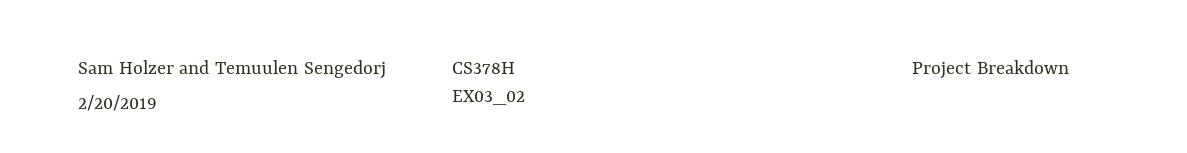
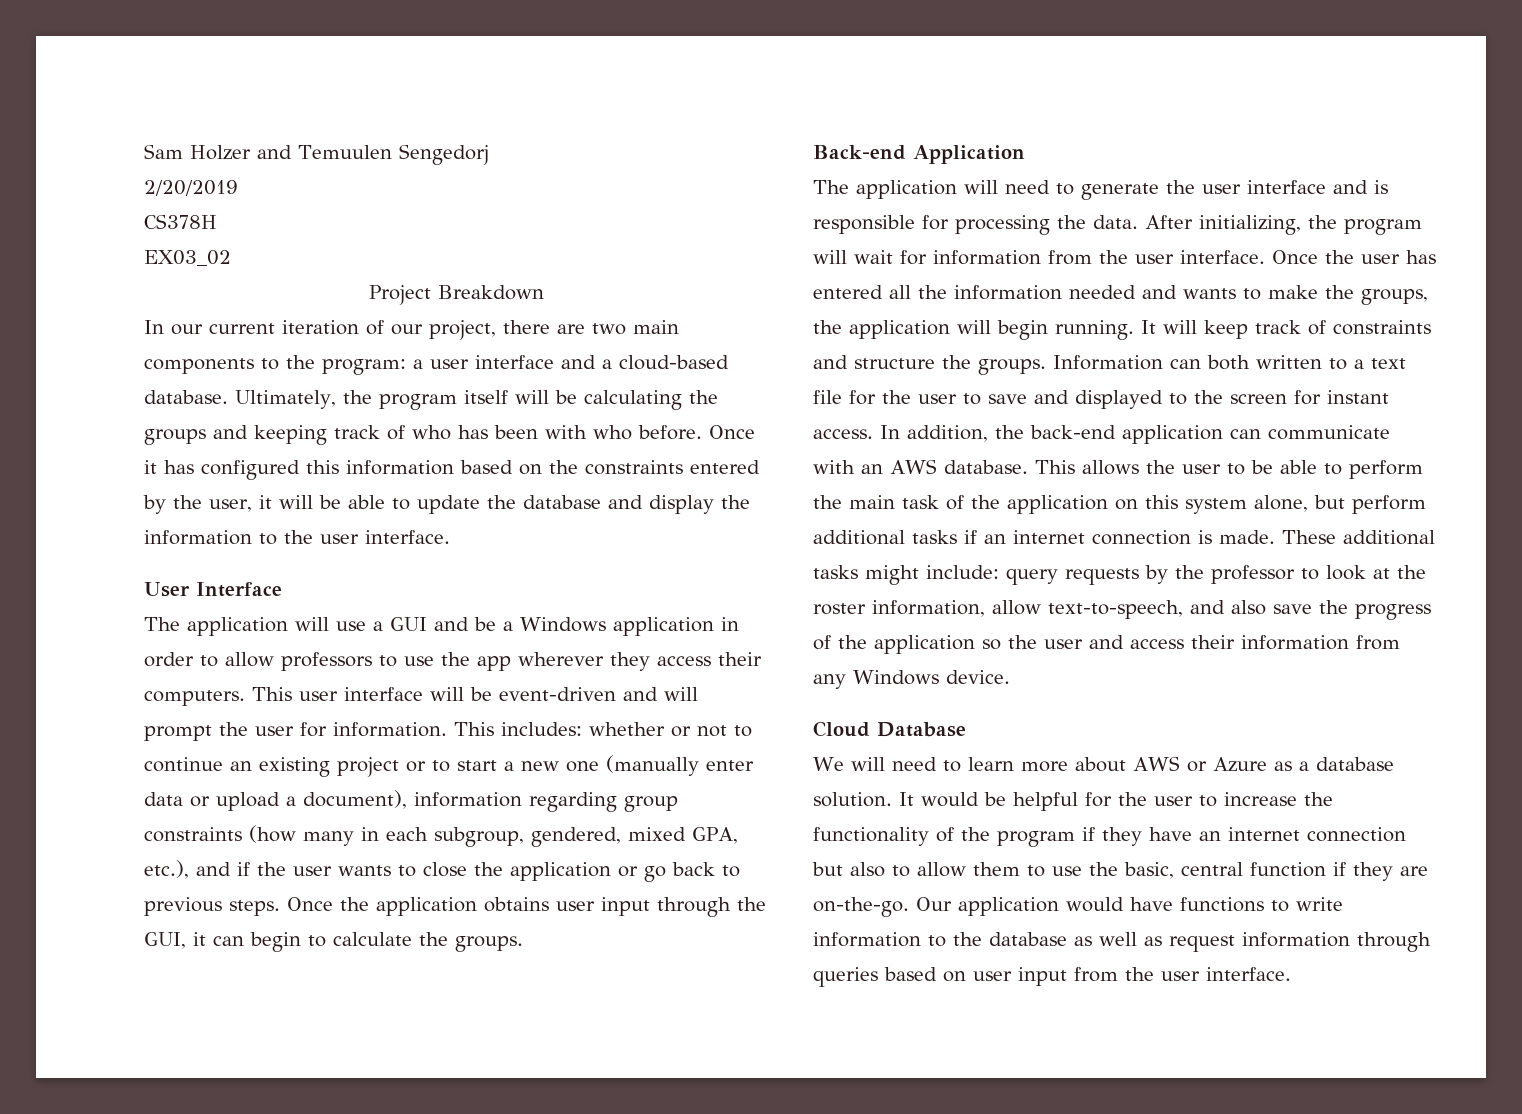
+ In our current iteration of our project, there are two main components to the program: a user interface and a cloud-based database. Ultimately, the program itself will be calculating the groups and keeping track of who has been with who before. Once it has configured this information based on the constraints entered by the user, it will be able to update the database and display the information to the user interface.
+ User Interface
+ The application will use a GUI and be a Windows application in order to allow professors to use the app wherever they access their computers. This user interface will be event-driven and will prompt the user for information. This includes: whether or not to continue an existing project or to start a new one (manually enter data or upload a document), information regarding group constraints (how many in each subgroup, gendered, mixed GPA, etc.), and if the user wants to close the application or go back to previous steps. Once the application obtains user input through the GUI, it can begin to calculate the groups.
+ Back-end Application
+ The application will need to generate the user interface and is responsible for processing the data. After initializing, the program will wait for information from the user interface. Once the user has entered all the information needed and wants to make the groups, the application will begin running. It will keep track of constraints and structure the groups. Information can both written to a text file for the user to save and displayed to the screen for instant access. In addition, the back-end application can communicate with an AWS database. This allows the user to be able to perform the main task of the application on this system alone, but perform additional tasks if an internet connection is made. These additional tasks might include: query requests by the professor to look at the roster information, allow text-to-speech, and also save the progress of the application so the user and access their information from any Windows device.
+ Cloud Database
+ We will need to learn more about AWS or Azure as a database solution. It would be helpful for the user to increase the functionality of the program if they have an internet connection but also to allow them to use the basic, central function if they are on-the-go. Our application would have functions to write information to the database as well as request information through queries based on user input from the user interface.

